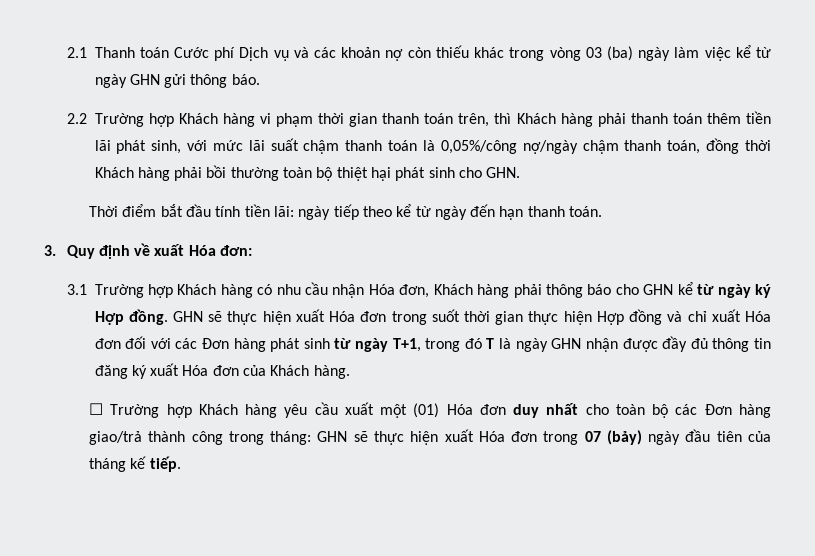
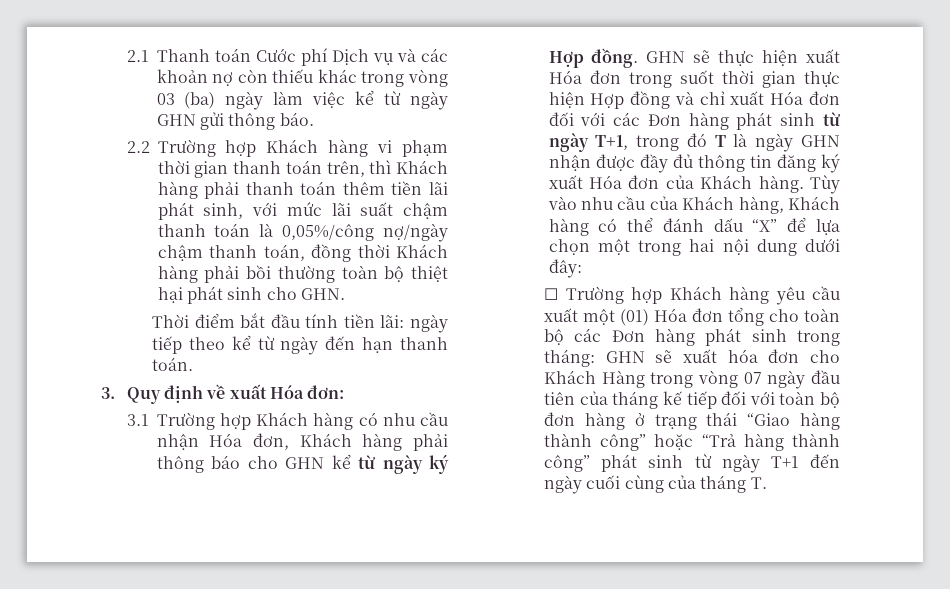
+ Tùy vào nhu cầu của Khách hàng, Khách hàng có thể đánh dấu “X” để lựa chọn một trong hai nội dung dưới đây:
- ☐ Trường hợp Khách hàng yêu cầu xuất một (01) Hóa đơn duy nhất cho toàn bộ các Đơn hàng giao/trả thành công trong tháng: GHN sẽ thực hiện xuất Hóa đơn trong 07 (bảy) ngày đầu tiên của tháng kế tiếp.
+ ☐ Trường hợp Khách hàng yêu cầu xuất một (01) Hóa đơn tổng cho toàn bộ các Đơn hàng phát sinh trong tháng: GHN sẽ xuất hóa đơn cho Khách Hàng trong vòng 07 ngày đầu tiên của tháng kế tiếp đối với toàn bộ đơn hàng ở trạng thái “Giao hàng thành công” hoặc “Trả hàng thành công” phát sinh từ ngày T+1 đến ngày cuối cùng của tháng T.

